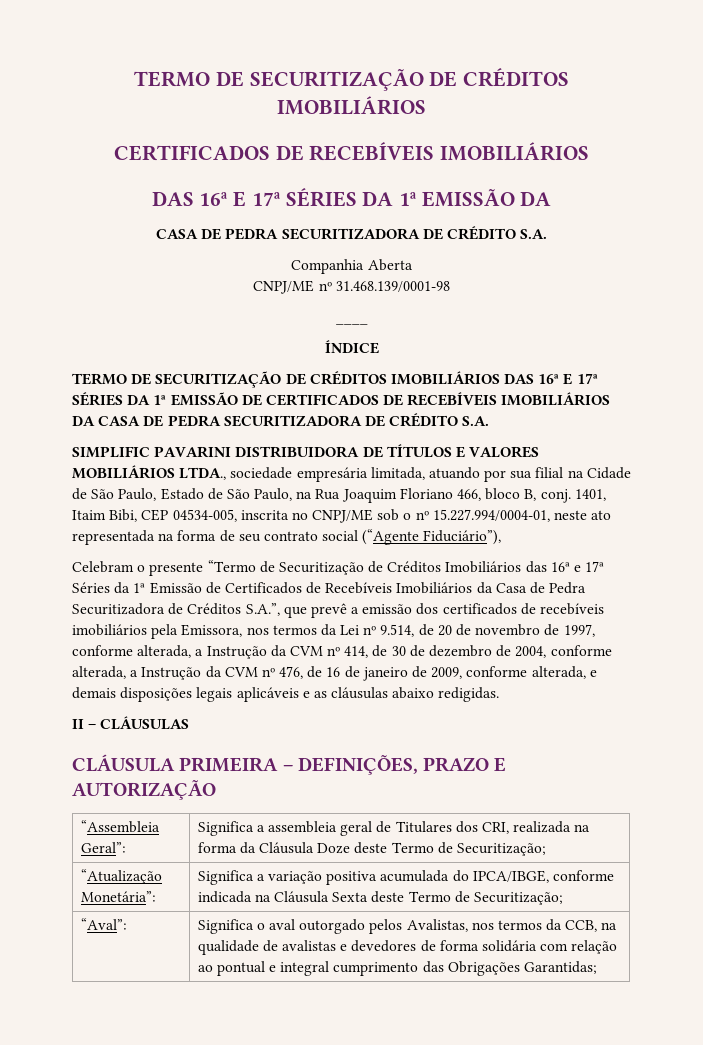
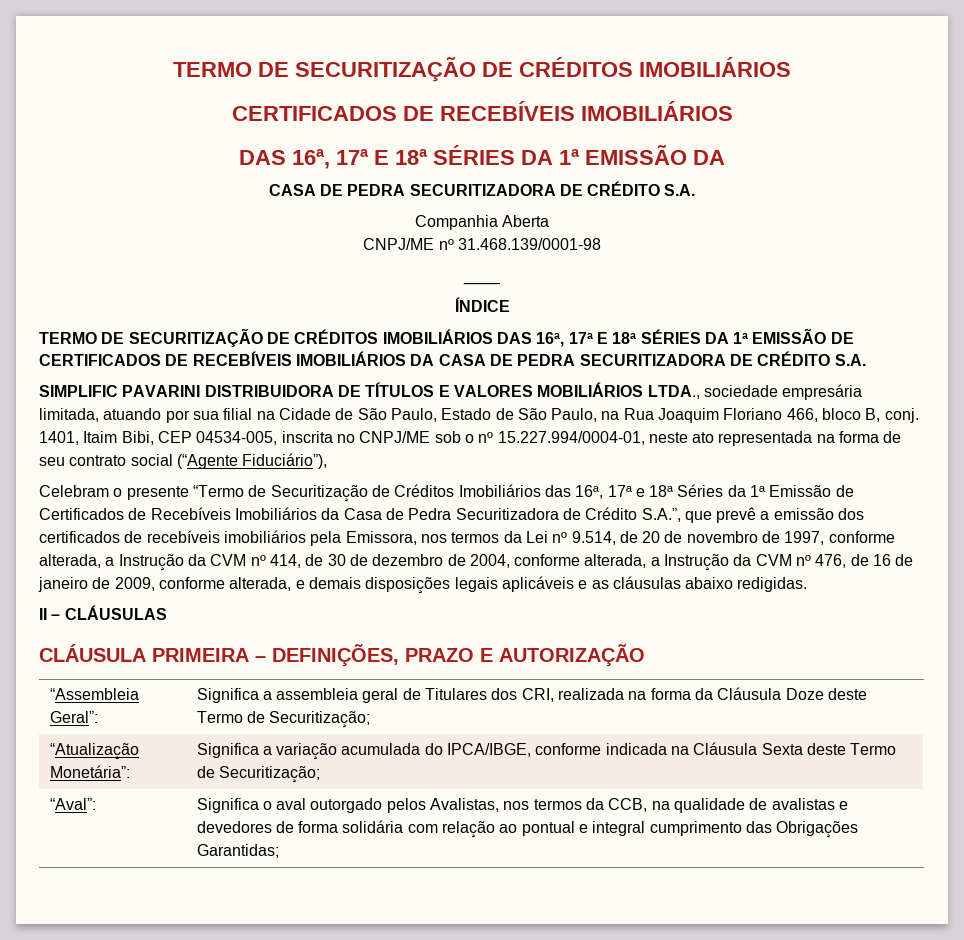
- DAS 16ª E 17ª SÉRIES DA 1ª EMISSÃO DA
+ DAS 16ª, 17ª E 18ª SÉRIES DA 1ª EMISSÃO DA
- TERMO DE SECURITIZAÇÃO DE CRÉDITOS IMOBILIÁRIOS DAS 16ª E 17ª SÉRIES DA 1ª EMISSÃO DE CERTIFICADOS DE RECEBÍVEIS IMOBILIÁRIOS DA CASA DE PEDRA SECURITIZADORA DE CRÉDITO S.A.
+ TERMO DE SECURITIZAÇÃO DE CRÉDITOS IMOBILIÁRIOS DAS 16ª, 17ª E 18ª SÉRIES DA 1ª EMISSÃO DE CERTIFICADOS DE RECEBÍVEIS IMOBILIÁRIOS DA CASA DE PEDRA SECURITIZADORA DE CRÉDITO S.A.
- Celebram o presente “Termo de Securitização de Créditos Imobiliários das 16ª e 17ª Séries da 1ª Emissão de Certificados de Recebíveis Imobiliários da Casa de Pedra Securitizadora de Créditos S.A.”, que prevê a emissão dos certificados de recebíveis imobiliários pela Emissora, nos termos da Lei nº 9.514, de 20 de novembro de 1997, conforme alterada, a Instrução da CVM nº 414, de 30 de dezembro de 2004, conforme alterada, a Instrução da CVM nº 476, de 16 de janeiro de 2009, conforme alterada, e demais disposições legais aplicáveis e as cláusulas abaixo redigidas.
+ Celebram o presente “Termo de Securitização de Créditos Imobiliários das 16ª, 17ª e 18ª Séries da 1ª Emissão de Certificados de Recebíveis Imobiliários da Casa de Pedra Securitizadora de Crédito S.A.”, que prevê a emissão dos certificados de recebíveis imobiliários pela Emissora, nos termos da Lei nº 9.514, de 20 de novembro de 1997, conforme alterada, a Instrução da CVM nº 414, de 30 de dezembro de 2004, conforme alterada, a Instrução da CVM nº 476, de 16 de janeiro de 2009, conforme alterada, e demais disposições legais aplicáveis e as cláusulas abaixo redigidas.
- “Atualização Monetária”: | Significa a variação positiva acumulada do IPCA/IBGE, conforme indicada na Cláusula Sexta deste Termo de Securitização;
+ “Atualização Monetária”: | Significa a variação acumulada do IPCA/IBGE, conforme indicada na Cláusula Sexta deste Termo de Securitização;

